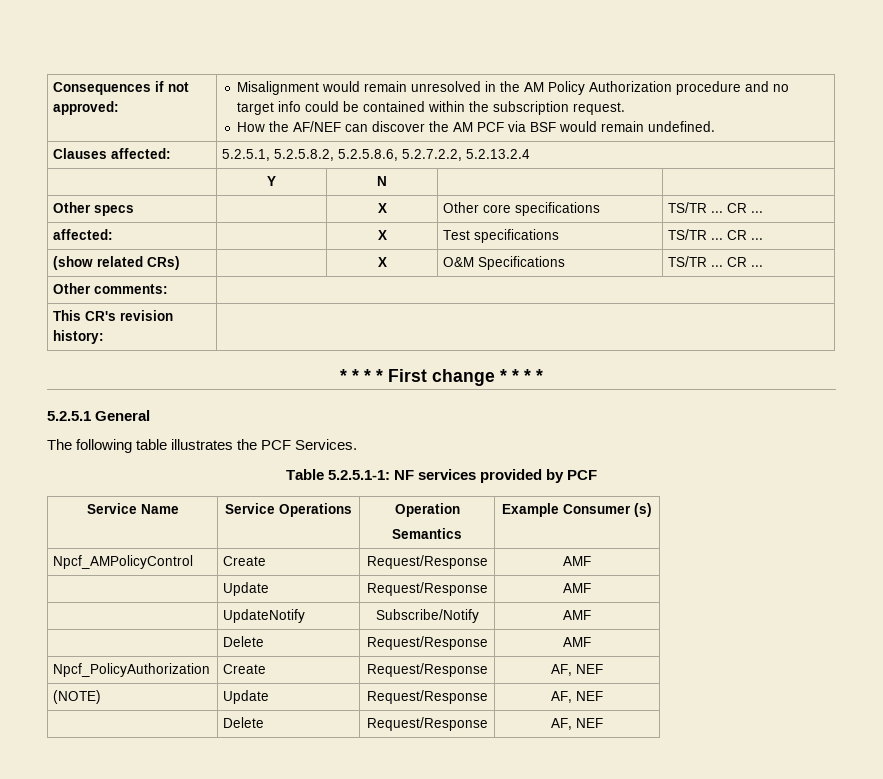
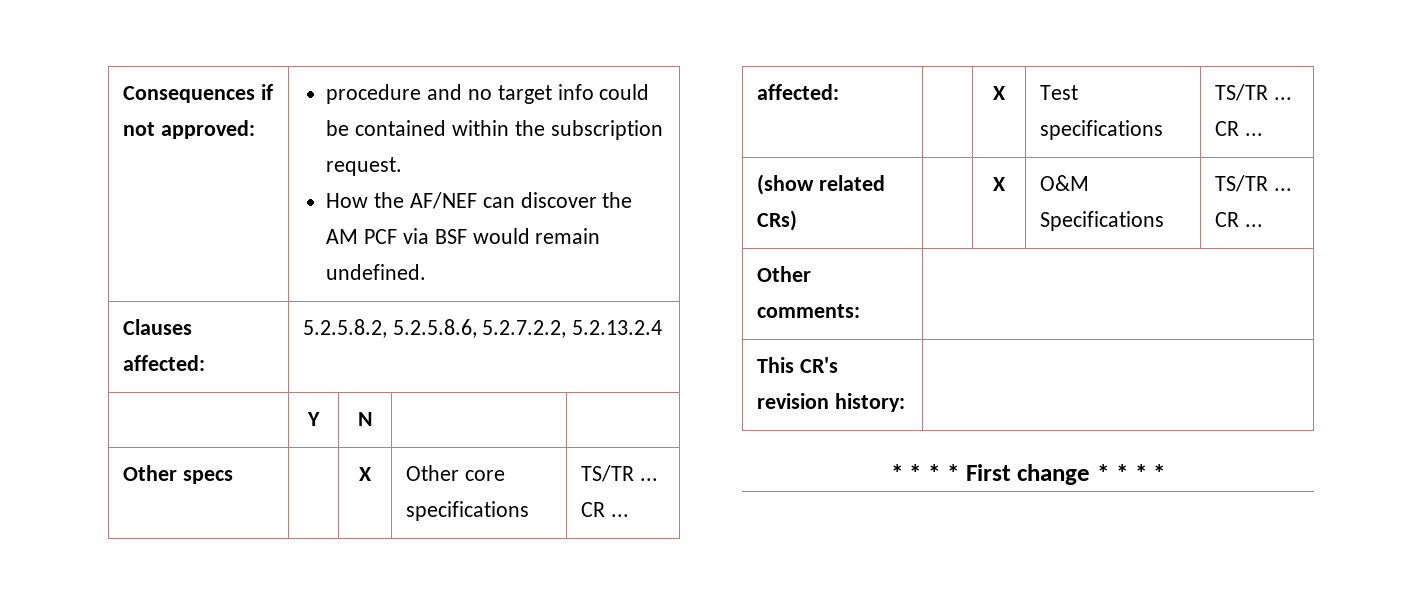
- Consequences if not approved: | Misalignment would remain unresolved in the AM Policy Authorization procedure and no target info could be contained within the subscription request.
+ Consequences if not approved: | procedure and no target info could be contained within the subscription request.
- Clauses affected: | 5.2.5.1, 5.2.5.8.2, 5.2.5.8.6, 5.2.7.2.2, 5.2.13.2.4
+ Clauses affected: | 5.2.5.8.2, 5.2.5.8.6, 5.2.7.2.2, 5.2.13.2.4
- 5.2.5.1 General
- The following table illustrates the PCF Services.
- Table 5.2.5.1-1: NF services provided by PCF
- Service Name | Service Operations | Operation
- Semantics | Example Consumer (s)
- Npcf_AMPolicyControl | Create | Request/Response | AMF
- | Update | Request/Response | AMF
- | UpdateNotify | Subscribe/Notify | AMF
- | Delete | Request/Response | AMF
- Npcf_PolicyAuthorization | Create | Request/Response | AF, NEF
- (NOTE) | Update | Request/Response | AF, NEF
- | Delete | Request/Response | AF, NEF

